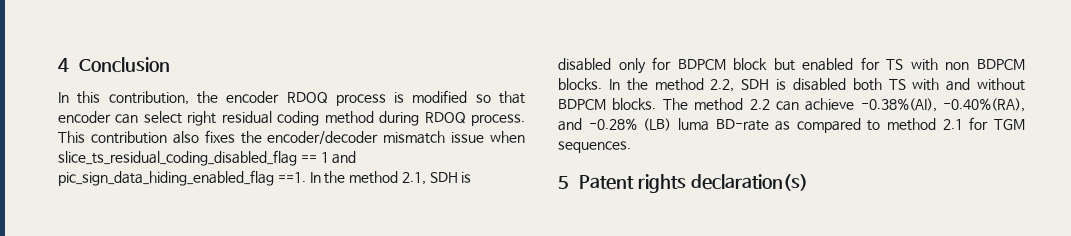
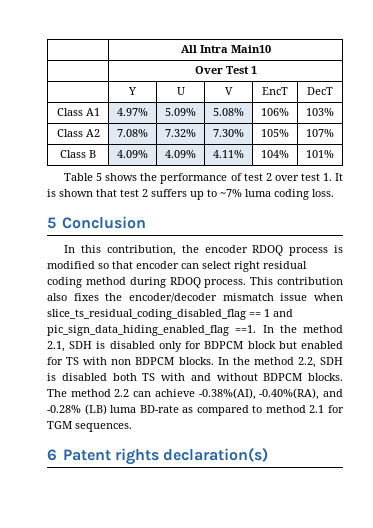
- 4 Conclusion
+ | All Intra Main10
+ | Over Test 1
+ | Y | U | V | EncT | DecT
+ Class A1 | 4.97% | 5.09% | 5.08% | 106% | 103%
+ Class A2 | 7.08% | 7.32% | 7.30% | 105% | 107%
+ Class B | 4.09% | 4.09% | 4.11% | 104% | 101%
+ Table 5 shows the performance of test 2 over test 1. It is shown that test 2 suffers up to ~7% luma coding loss.
+ 5 Conclusion
- 5 Patent rights declaration(s)
+ 6 Patent rights declaration(s)

